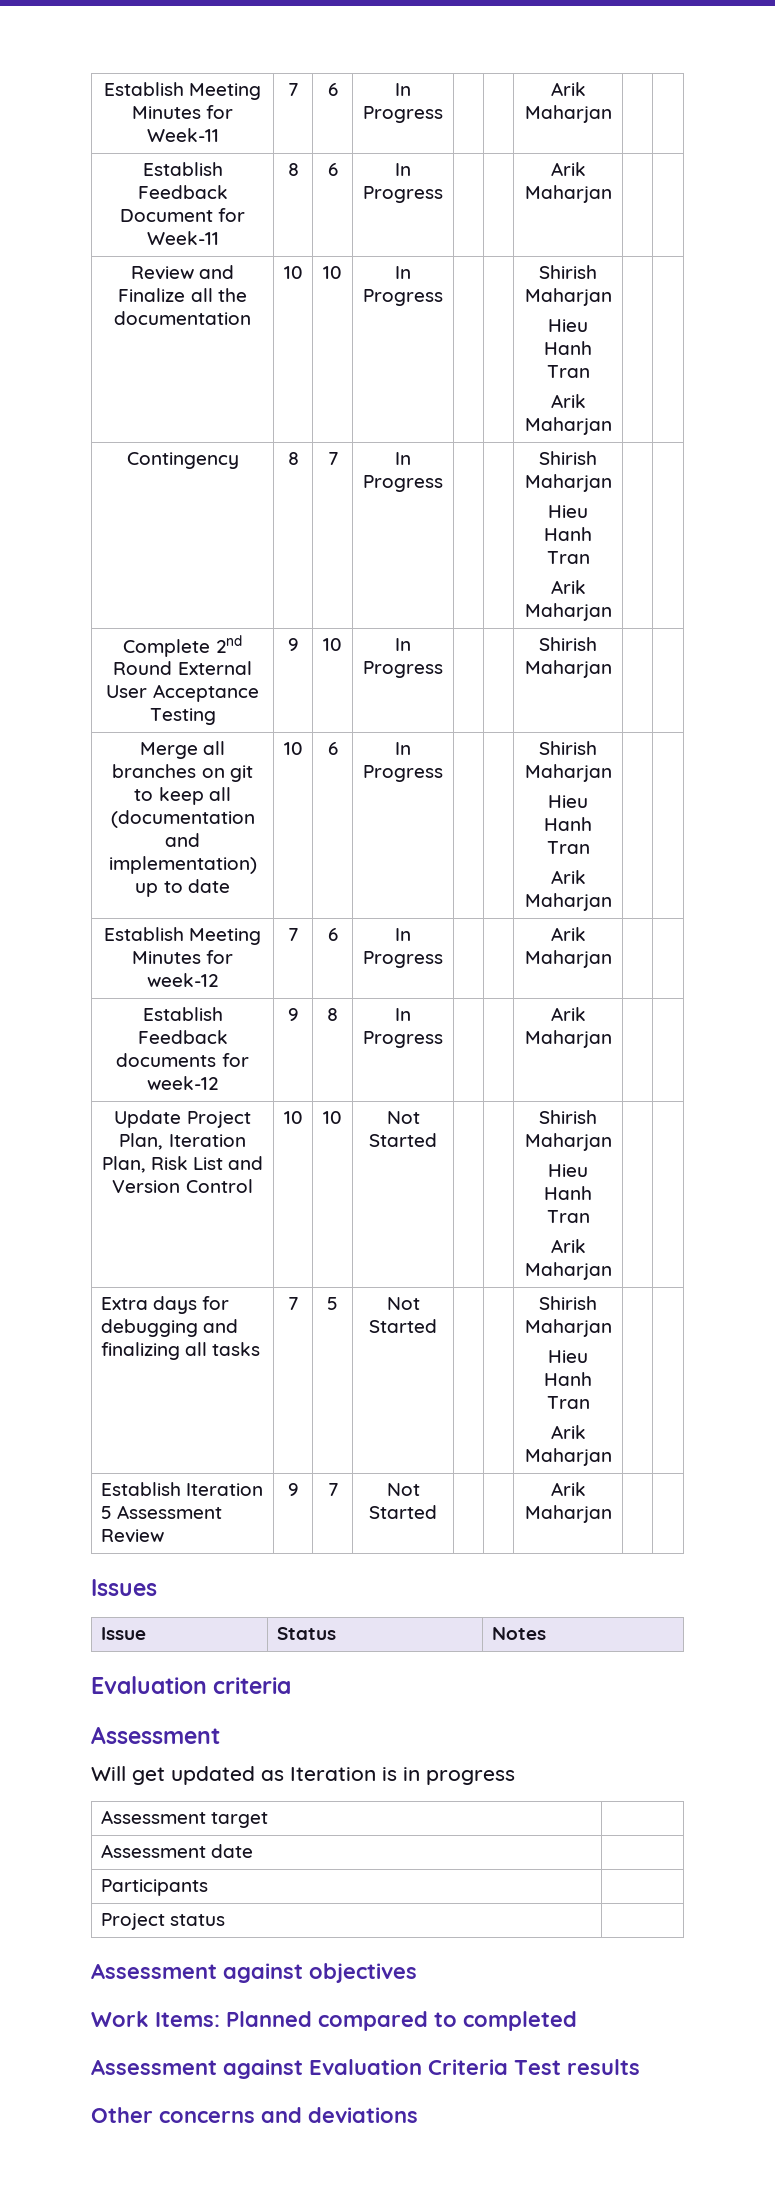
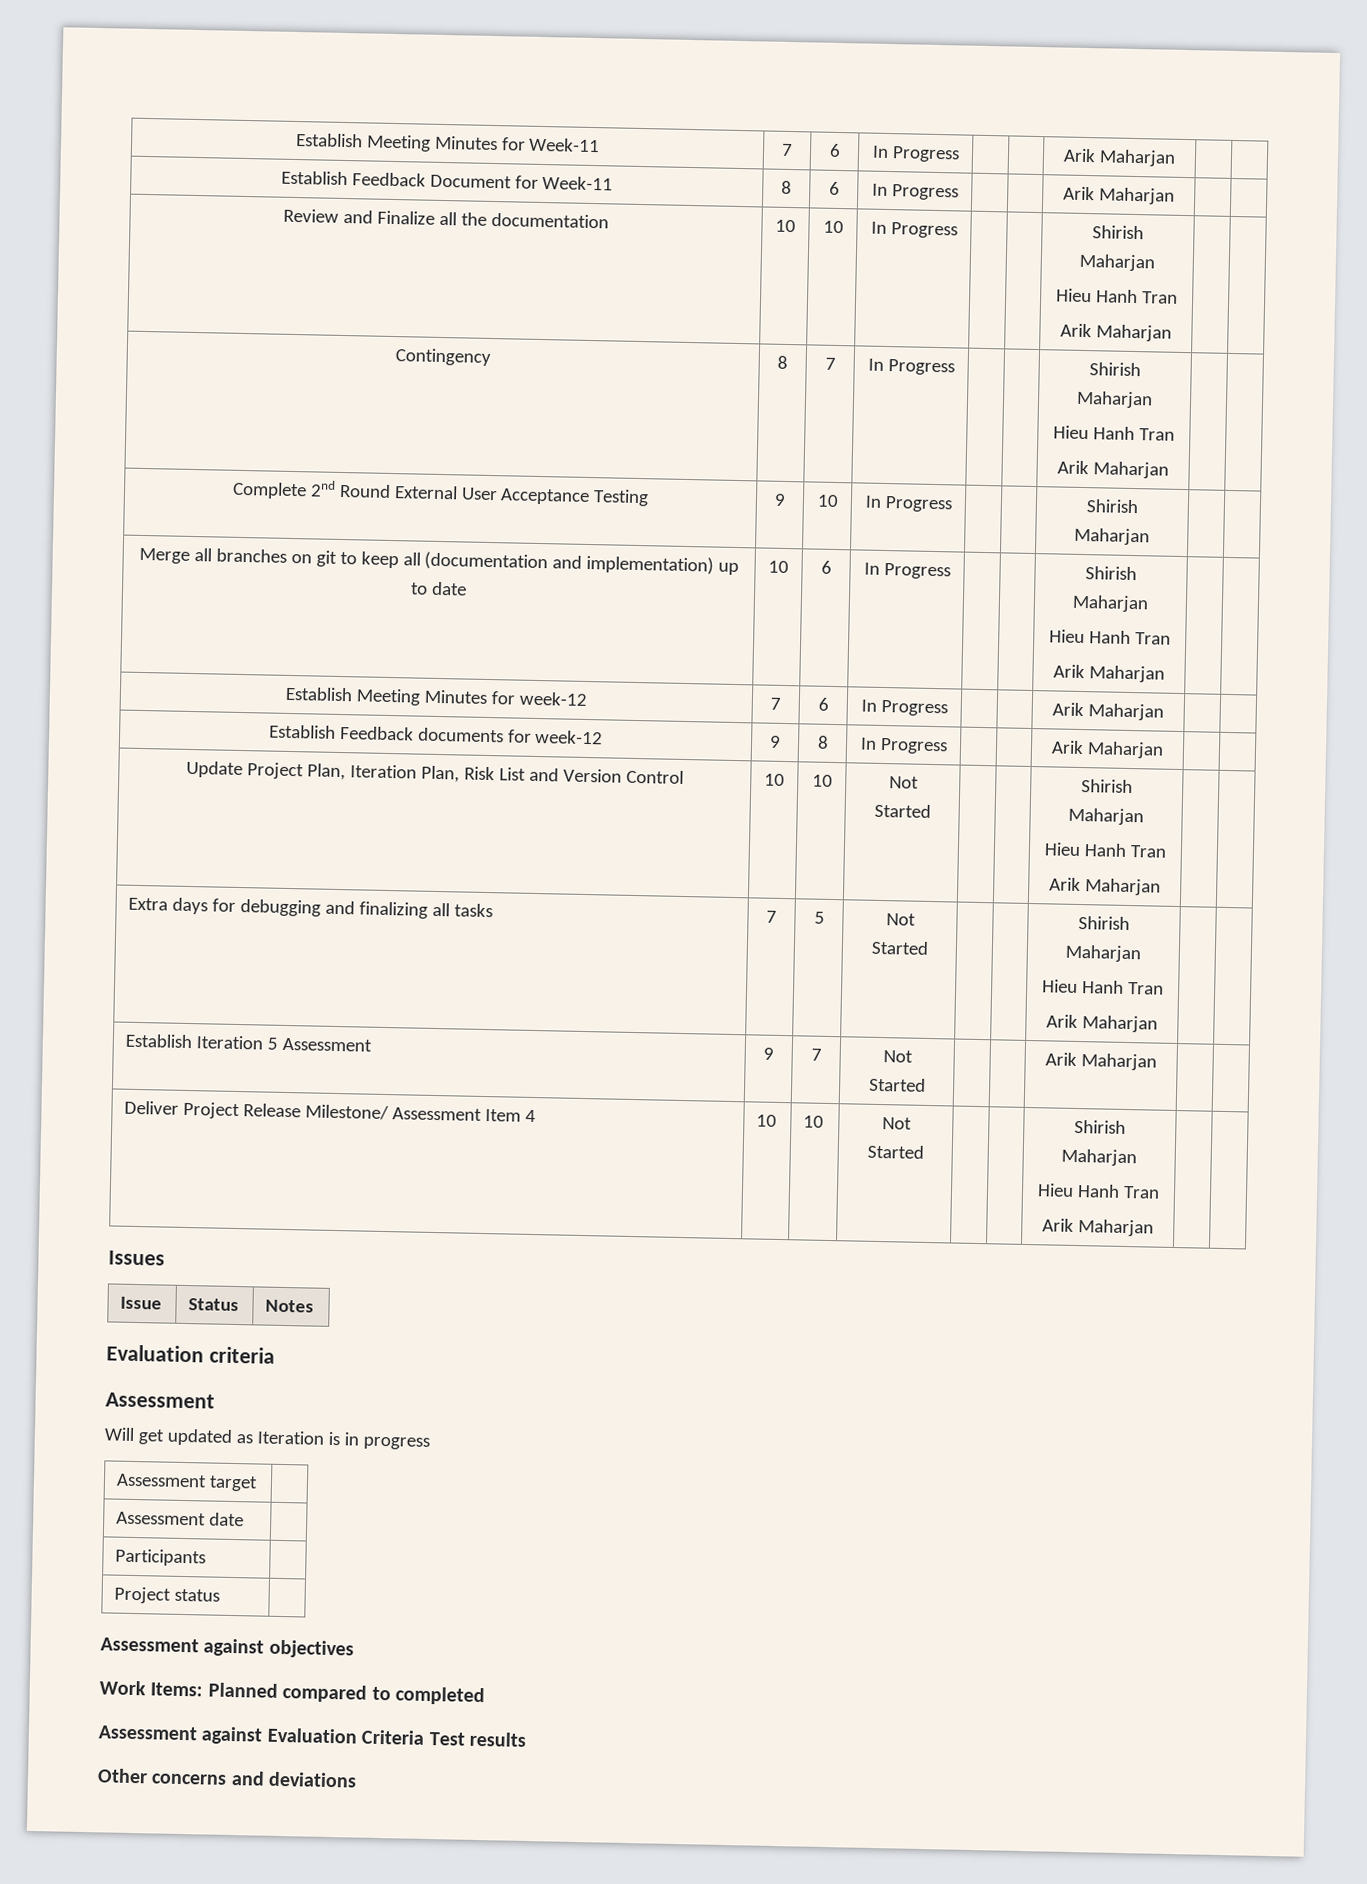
- Establish Iteration 5 Assessment Review | 9 | 7 | Not Started | | | Arik Maharjan | |
+ Establish Iteration 5 Assessment | 9 | 7 | Not Started | | | Arik Maharjan | |
+ Deliver Project Release Milestone/ Assessment Item 4 | 10 | 10 | Not Started | | | Shirish Maharjan
+ Hieu Hanh Tran
+ Arik Maharjan | |

